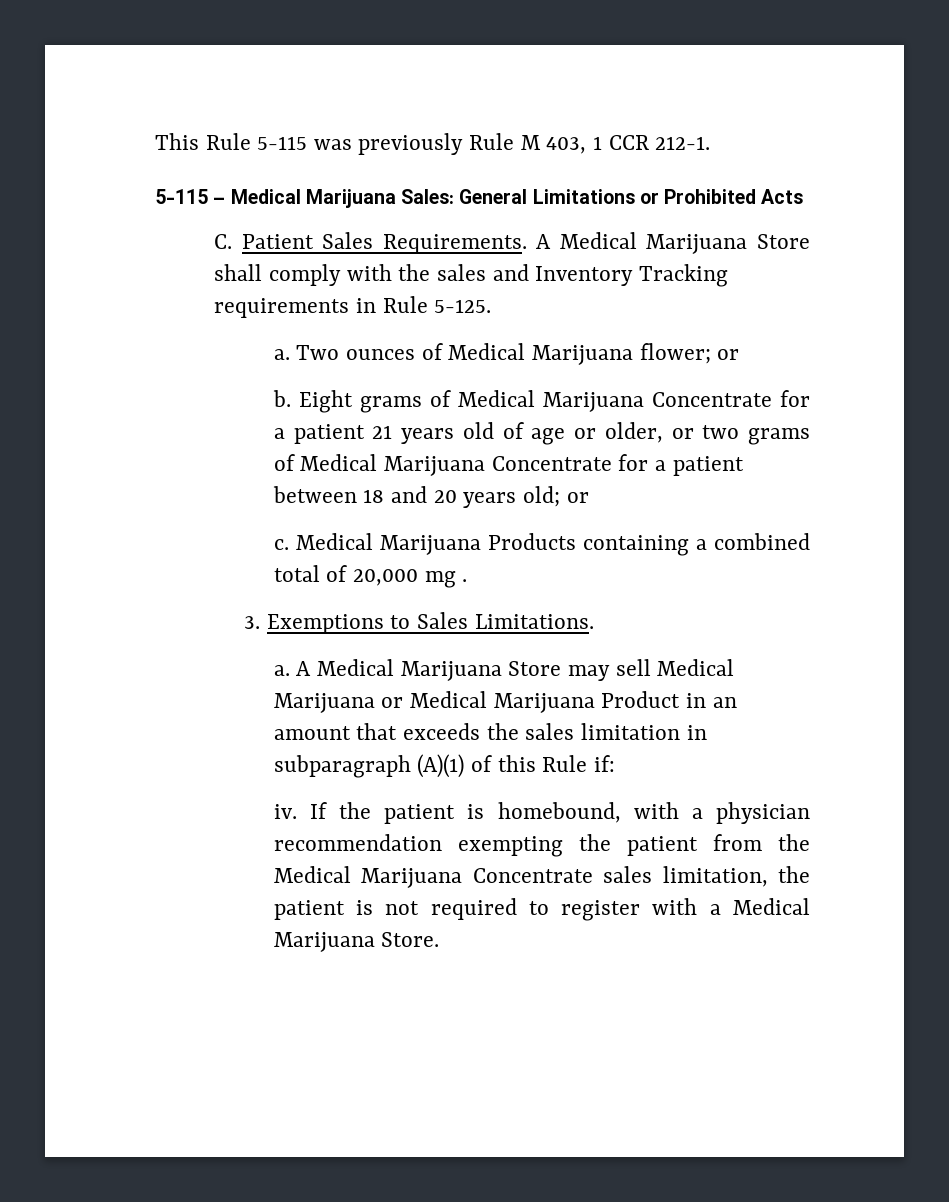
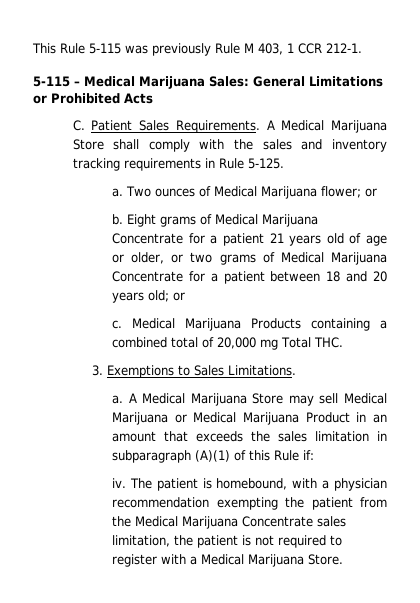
- A Medical Marijuana Store shall comply with the sales and Inventory Tracking requirements in Rule 5-125.
+ A Medical Marijuana Store shall comply with the sales and inventory tracking requirements in Rule 5-125.
- Medical Marijuana Products containing a combined total of 20,000 mg .
+ Medical Marijuana Products containing a combined total of 20,000 mg Total THC.
- If the patient is homebound, with a physician recommendation exempting the patient from the Medical Marijuana Concentrate sales limitation, the patient is not required to register with a Medical Marijuana Store.
+ The patient is homebound, with a physician recommendation exempting the patient from the Medical Marijuana Concentrate sales limitation, the patient is not required to register with a Medical Marijuana Store.

